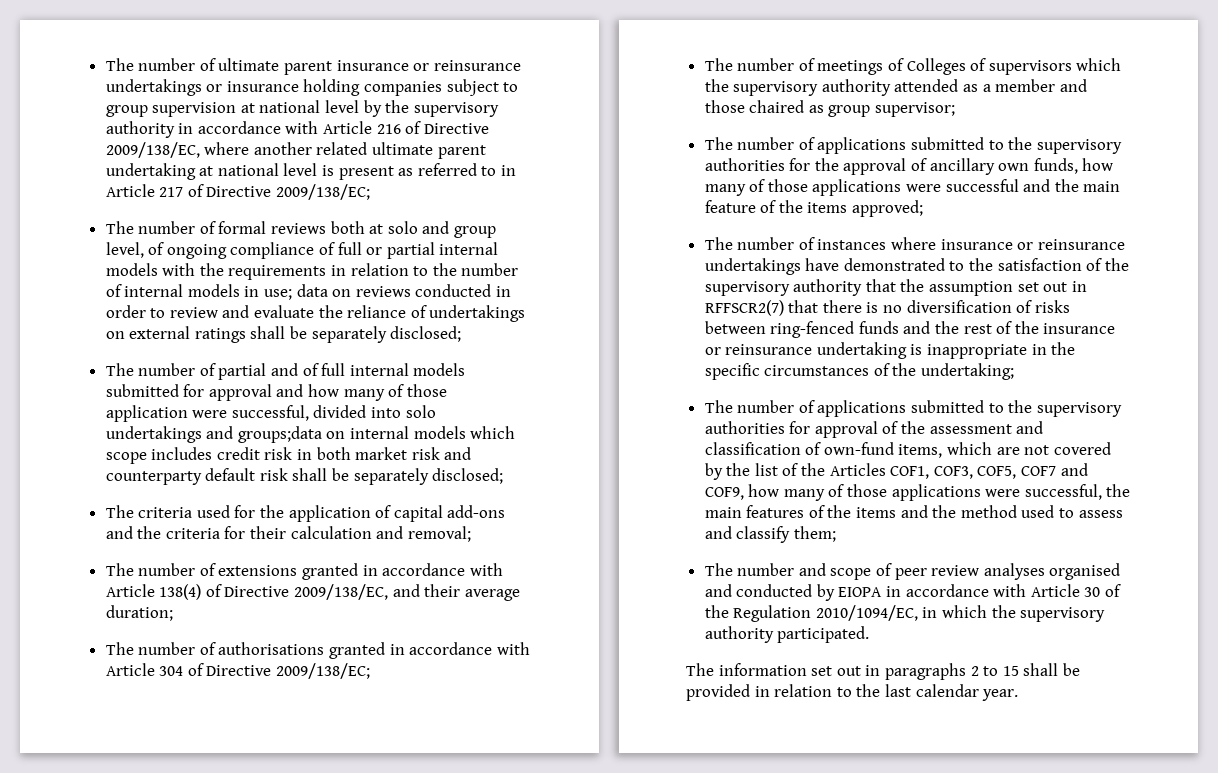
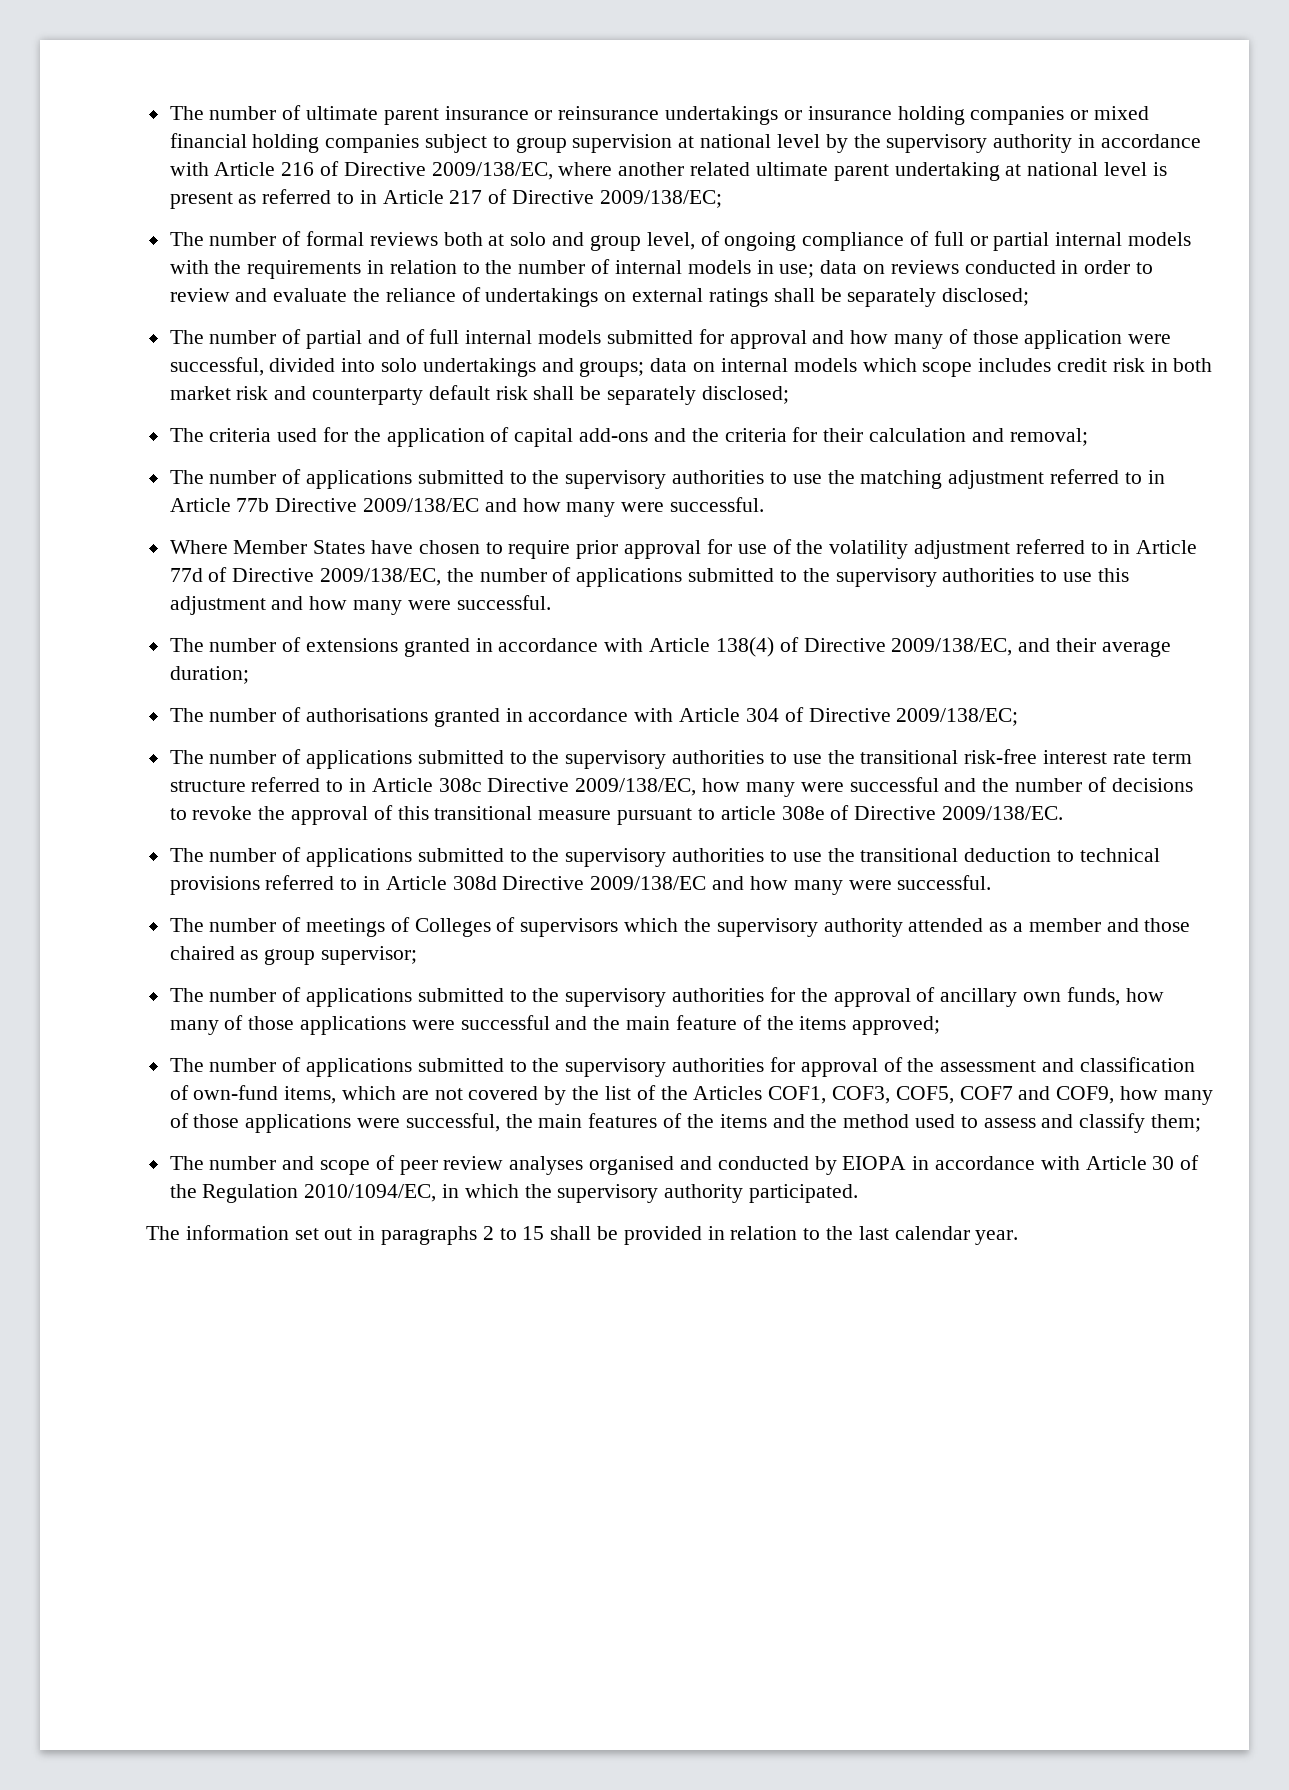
- The number of ultimate parent insurance or reinsurance undertakings or insurance holding companies subject to group supervision at national level by the supervisory authority in accordance with Article 216 of Directive 2009/138/EC, where another related ultimate parent undertaking at national level is present as referred to in Article 217 of Directive 2009/138/EC;
+ The number of ultimate parent insurance or reinsurance undertakings or insurance holding companies or mixed financial holding companies subject to group supervision at national level by the supervisory authority in accordance with Article 216 of Directive 2009/138/EC, where another related ultimate parent undertaking at national level is present as referred to in Article 217 of Directive 2009/138/EC;
- The number of partial and of full internal models submitted for approval and how many of those application were successful, divided into solo undertakings and groups;data on internal models which scope includes credit risk in both market risk and counterparty default risk shall be separately disclosed;
+ The number of partial and of full internal models submitted for approval and how many of those application were successful, divided into solo undertakings and groups; data on internal models which scope includes credit risk in both market risk and counterparty default risk shall be separately disclosed;
+ The number of applications submitted to the supervisory authorities to use the matching adjustment referred to in Article 77b Directive 2009/138/EC and how many were successful.
+ Where Member States have chosen to require prior approval for use of the volatility adjustment referred to in Article 77d of Directive 2009/138/EC, the number of applications submitted to the supervisory authorities to use this adjustment and how many were successful.
+ The number of applications submitted to the supervisory authorities to use the transitional risk-free interest rate term structure referred to in Article 308c Directive 2009/138/EC, how many were successful and the number of decisions to revoke the approval of this transitional measure pursuant to article 308e of Directive 2009/138/EC.
+ The number of applications submitted to the supervisory authorities to use the transitional deduction to technical provisions referred to in Article 308d Directive 2009/138/EC and how many were successful.
- The number of instances where insurance or reinsurance undertakings have demonstrated to the satisfaction of the supervisory authority that the assumption set out in RFFSCR2(7) that there is no diversification of risks between ring-fenced funds and the rest of the insurance or reinsurance undertaking is inappropriate in the specific circumstances of the undertaking;

